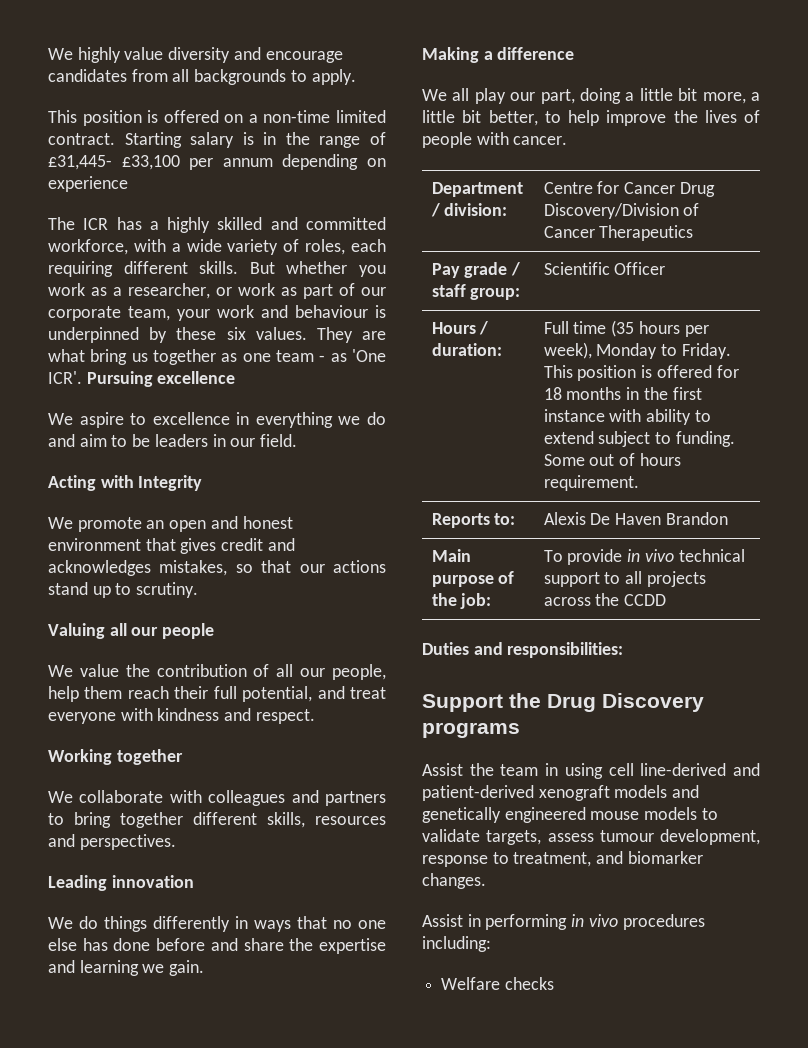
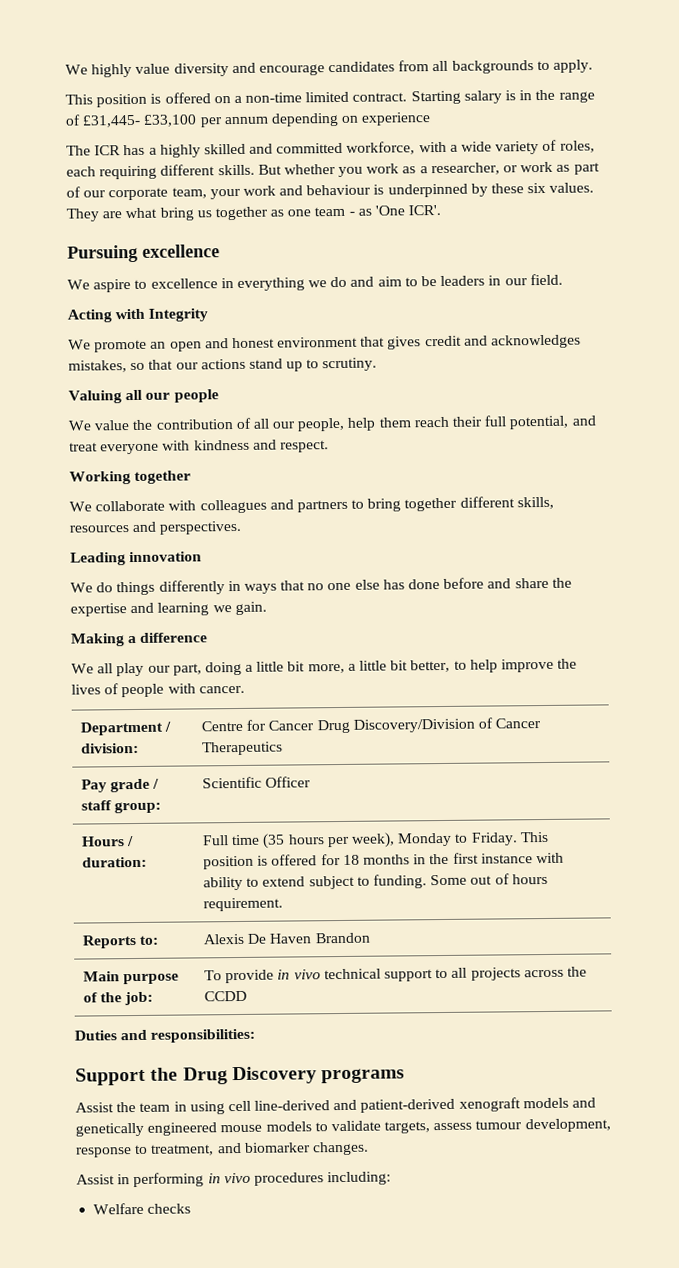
- They are what bring us together as one team - as 'One ICR'. Pursuing excellence
+ They are what bring us together as one team - as 'One ICR'.
+ Pursuing excellence

